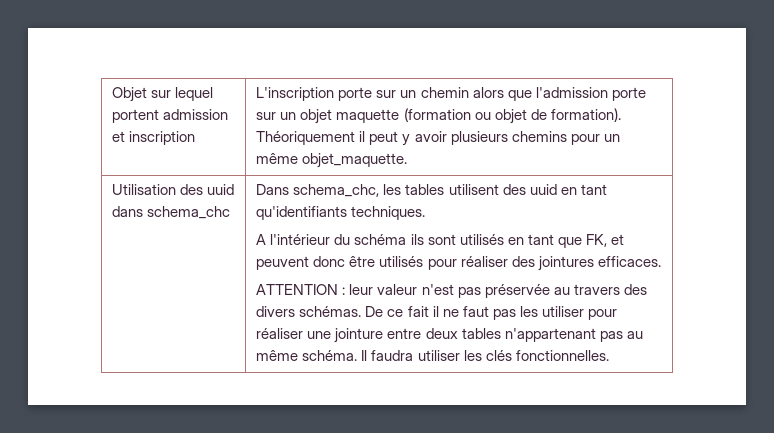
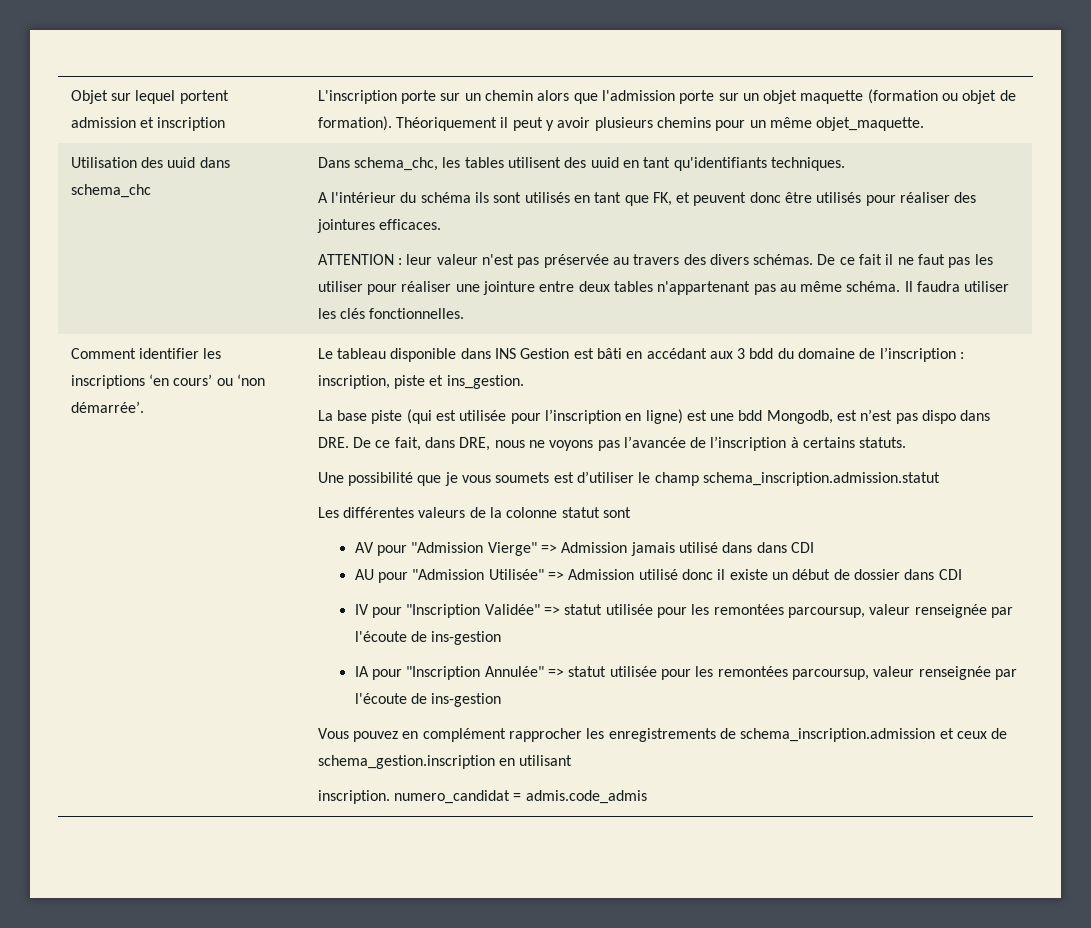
+ Comment identifier les inscriptions ‘en cours’ ou ‘non démarrée’. | Le tableau disponible dans INS Gestion est bâti en accédant aux 3 bdd du domaine de l’inscription : inscription, piste et ins_gestion.
+ La base piste (qui est utilisée pour l’inscription en ligne) est une bdd Mongodb, est n’est pas dispo dans DRE. De ce fait, dans DRE, nous ne voyons pas l’avancée de l’inscription à certains statuts.
+ Une possibilité que je vous soumets est d’utiliser le champ schema_inscription.admission.statut
+ Les différentes valeurs de la colonne statut sont
+ AV pour "Admission Vierge" => Admission jamais utilisé dans dans CDI
+ AU pour "Admission Utilisée" => Admission utilisé donc il existe un début de dossier dans CDI
+ IV pour "Inscription Validée" => statut utilisée pour les remontées parcoursup, valeur renseignée par l'écoute de ins-gestion
+ IA pour "Inscription Annulée" => statut utilisée pour les remontées parcoursup, valeur renseignée par l'écoute de ins-gestion
+ Vous pouvez en complément rapprocher les enregistrements de schema_inscription.admission et ceux de schema_gestion.inscription en utilisant
+ inscription. numero_candidat = admis.code_admis

